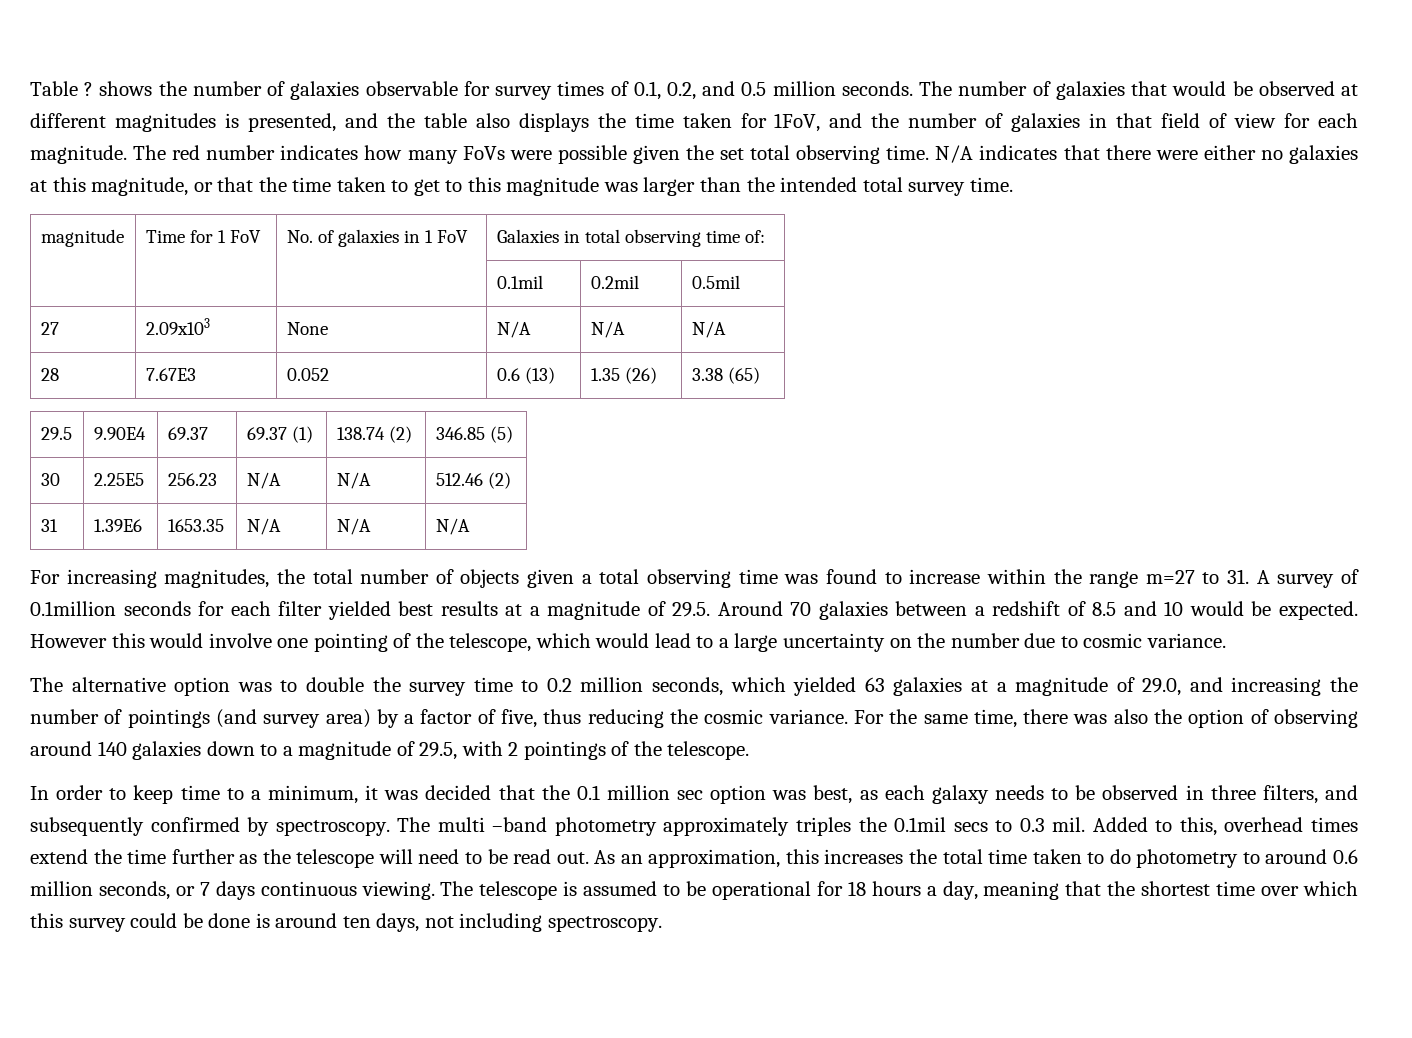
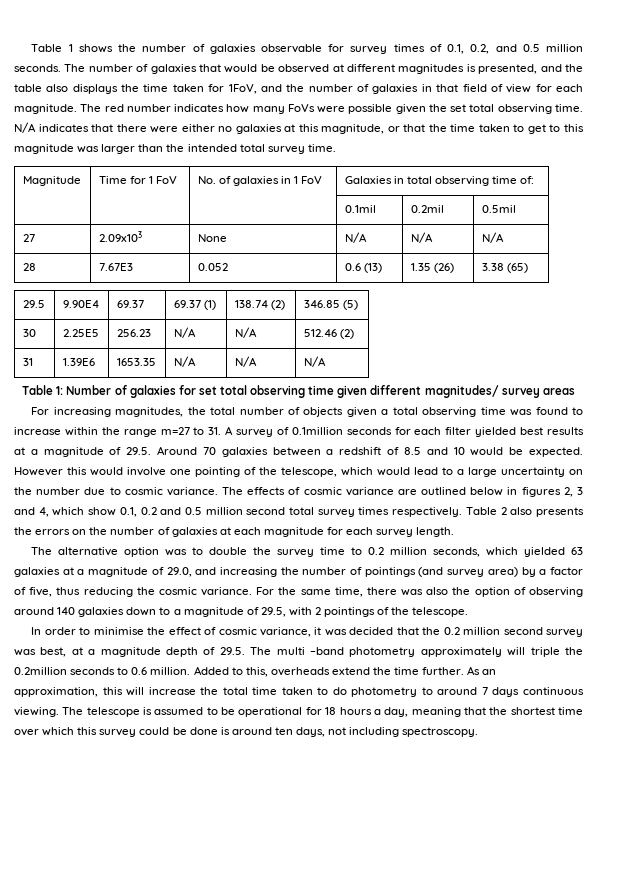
- Table ? shows the number of galaxies observable for survey times of 0.1, 0.2, and 0.5 million seconds.
+ Table 1 shows the number of galaxies observable for survey times of 0.1, 0.2, and 0.5 million seconds.
- magnitude | Time for 1 FoV | No. of galaxies in 1 FoV | Galaxies in total observing time of:
+ Magnitude | Time for 1 FoV | No. of galaxies in 1 FoV | Galaxies in total observing time of:
+ Table 1: Number of galaxies for set total observing time given different magnitudes/ survey areas
+ The effects of cosmic variance are outlined below in figures 2, 3 and 4, which show 0.1, 0.2 and 0.5 million second total survey times respectively. Table 2 also presents the errors on the number of galaxies at each magnitude for each survey length.
- In order to keep time to a minimum, it was decided that the 0.1 million sec option was best, as each galaxy needs to be observed in three filters, and subsequently confirmed by spectroscopy. The multi –band photometry approximately triples the 0.1mil secs to 0.3 mil.
+ In order to minimise the effect of cosmic variance, it was decided that the 0.2 million second survey was best, at a magnitude depth of 29.5. The multi –band photometry approximately will triple the 0.2million seconds to 0.6 million.
- Added to this, overhead times extend the time further as the telescope will need to be read out.
+ Added to this, overheads extend the time further.
- As an approximation, this increases the total time taken to do photometry to around 0.6 million seconds, or 7 days continuous viewing.
+ As an approximation, this will increase the total time taken to do photometry to around 7 days continuous viewing.

